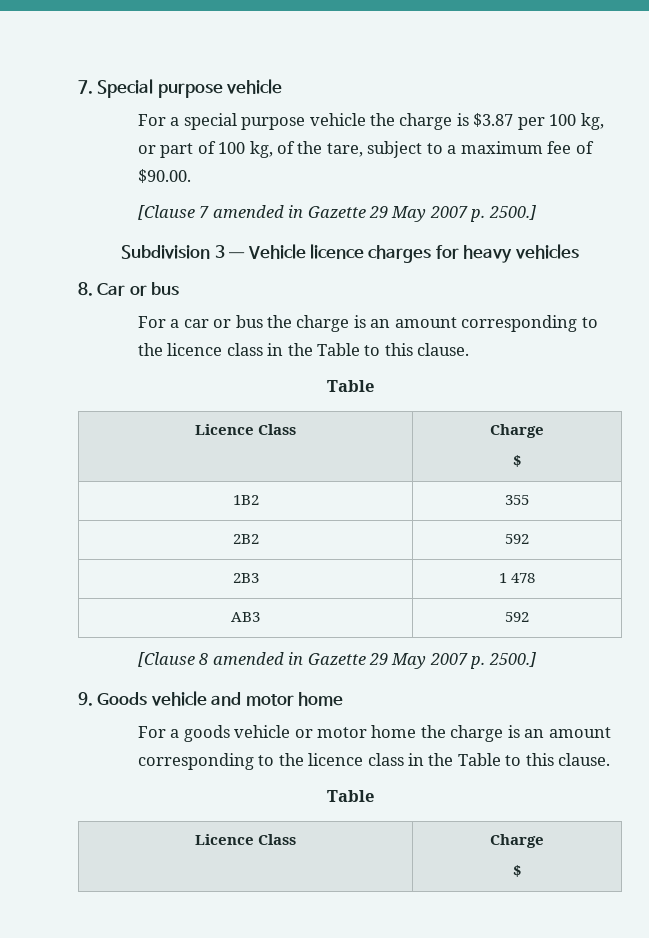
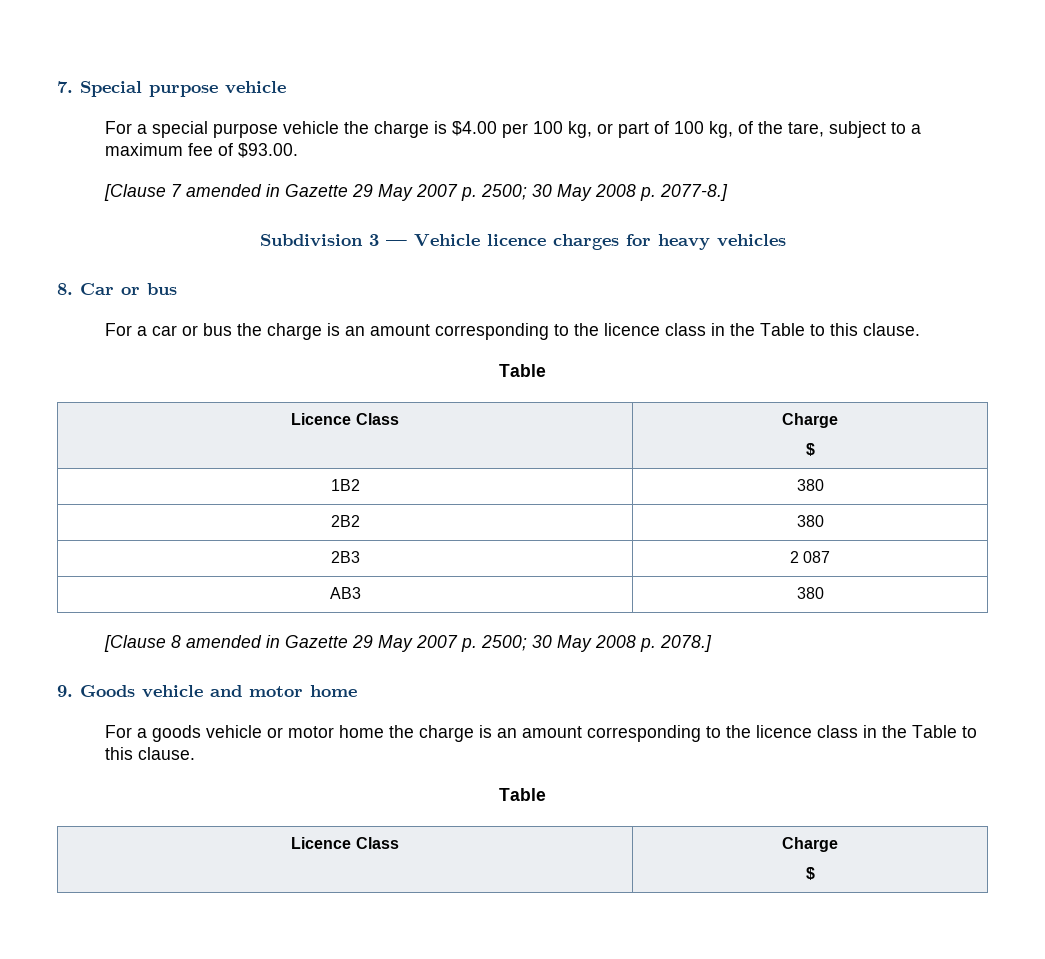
- For a special purpose vehicle the charge is $3.87 per 100 kg, or part of 100 kg, of the tare, subject to a maximum fee of $90.00.
+ For a special purpose vehicle the charge is $4.00 per 100 kg, or part of 100 kg, of the tare, subject to a maximum fee of $93.00.
- [Clause 7 amended in Gazette 29 May 2007 p. 2500.]
+ [Clause 7 amended in Gazette 29 May 2007 p. 2500; 30 May 2008 p. 2077-8.]
- 1B2 | 355
+ 1B2 | 380
- 2B2 | 592
+ 2B2 | 380
- 2B3 | 1 478
+ 2B3 | 2 087
- AB3 | 592
+ AB3 | 380
- [Clause 8 amended in Gazette 29 May 2007 p. 2500.]
+ [Clause 8 amended in Gazette 29 May 2007 p. 2500; 30 May 2008 p. 2078.]

